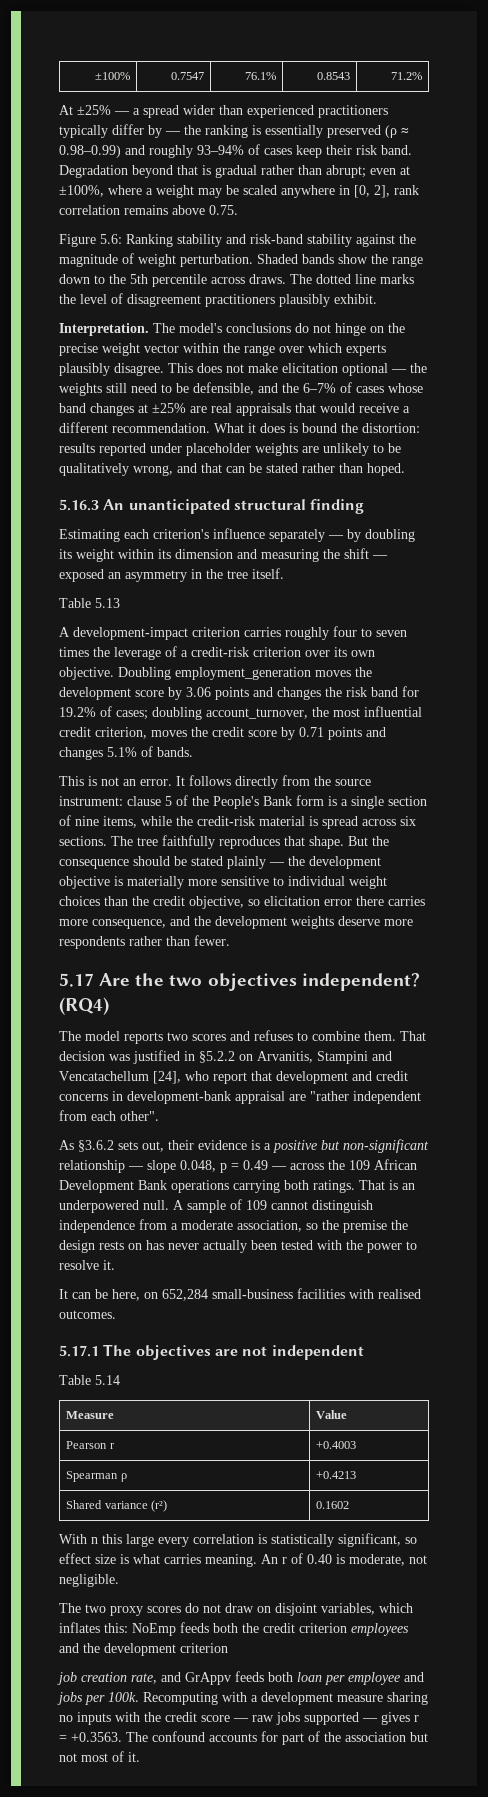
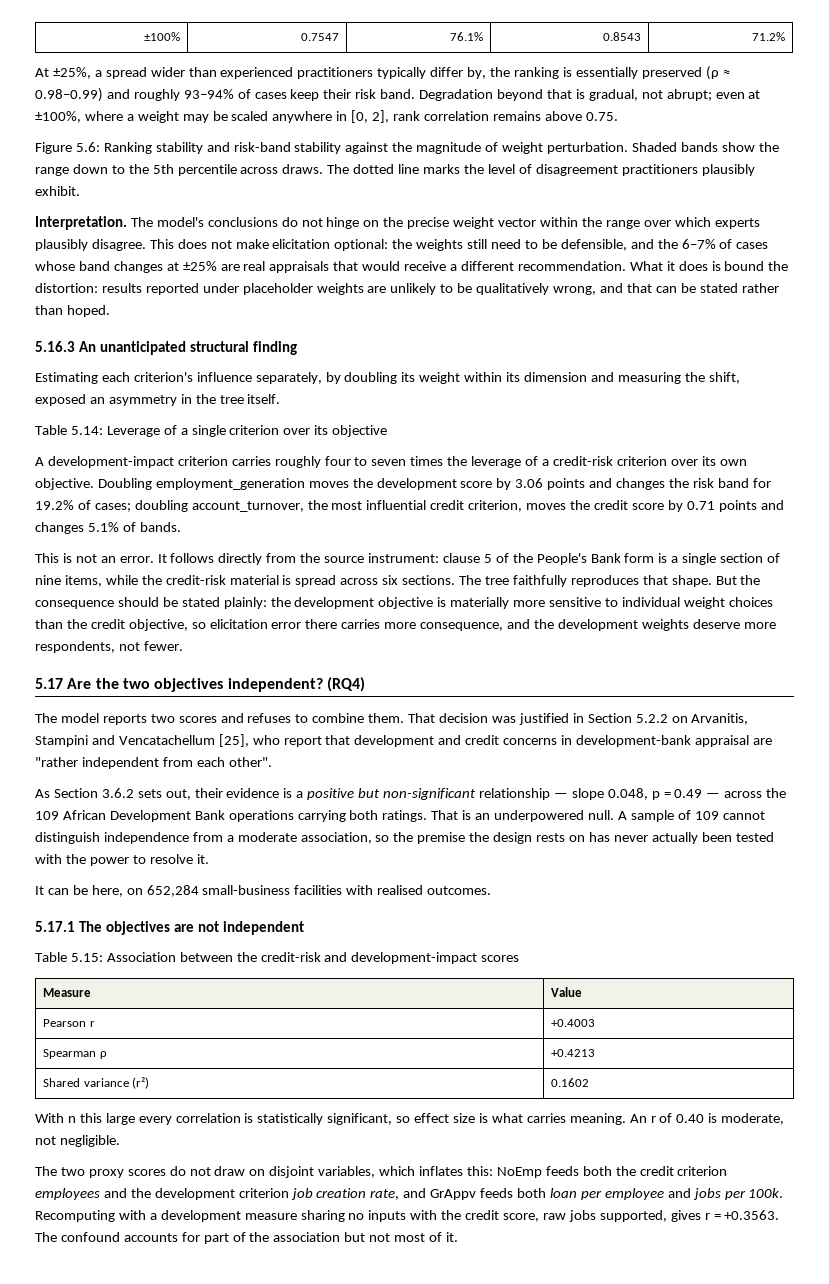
- At ±25% — a spread wider than experienced practitioners typically differ by — the ranking is essentially preserved (ρ ≈ 0.98–0.99) and roughly 93–94% of cases keep their risk band.
+ At ±25%, a spread wider than experienced practitioners typically differ by, the ranking is essentially preserved (ρ ≈ 0.98–0.99) and roughly 93–94% of cases keep their risk band.
- Degradation beyond that is gradual rather than abrupt; even at ±100%, where a weight may be scaled anywhere in [0, 2], rank correlation remains above 0.75.
+ Degradation beyond that is gradual, not abrupt; even at ±100%, where a weight may be scaled anywhere in [0, 2], rank correlation remains above 0.75.
- This does not make elicitation optional — the weights still need to be defensible, and the 6–7% of cases whose band changes at ±25% are real appraisals that would receive a different recommendation.
+ This does not make elicitation optional: the weights still need to be defensible, and the 6–7% of cases whose band changes at ±25% are real appraisals that would receive a different recommendation.
- Estimating each criterion's influence separately — by doubling its weight within its dimension and measuring the shift — exposed an asymmetry in the tree itself.
+ Estimating each criterion's influence separately, by doubling its weight within its dimension and measuring the shift, exposed an asymmetry in the tree itself.
- Table 5.13
+ Table 5.14: Leverage of a single criterion over its objective
- But the consequence should be stated plainly — the development objective is materially more sensitive to individual weight choices than the credit objective, so elicitation error there carries more consequence, and the development weights deserve more respondents rather than fewer.
+ But the consequence should be stated plainly: the development objective is materially more sensitive to individual weight choices than the credit objective, so elicitation error there carries more consequence, and the development weights deserve more respondents, not fewer.
- That decision was justified in §5.2.2 on Arvanitis, Stampini and Vencatachellum [24], who report that development and credit concerns in development-bank appraisal are "rather independent from each other".
+ That decision was justified in Section 5.2.2 on Arvanitis, Stampini and Vencatachellum [25], who report that development and credit concerns in development-bank appraisal are "rather independent from each other".
- As §3.6.2 sets out, their evidence is a positive but non-significant relationship — slope 0.048, p = 0.49 — across the 109 African Development Bank operations carrying both ratings.
+ As Section 3.6.2 sets out, their evidence is a positive but non-significant relationship — slope 0.048, p = 0.49 — across the 109 African Development Bank operations carrying both ratings.
- Table 5.14
+ Table 5.15: Association between the credit-risk and development-impact scores
- The two proxy scores do not draw on disjoint variables, which inflates this: NoEmp feeds both the credit criterion employees and the development criterion
- job creation rate, and GrAppv feeds both loan per employee and jobs per 100k.
+ The two proxy scores do not draw on disjoint variables, which inflates this: NoEmp feeds both the credit criterion employees and the development criterion job creation rate, and GrAppv feeds both loan per employee and jobs per 100k.
- Recomputing with a development measure sharing no inputs with the credit score — raw jobs supported — gives r = +0.3563. The confound accounts for part of the association but not most of it.
+ Recomputing with a development measure sharing no inputs with the credit score, raw jobs supported, gives r = +0.3563. The confound accounts for part of the association but not most of it.

